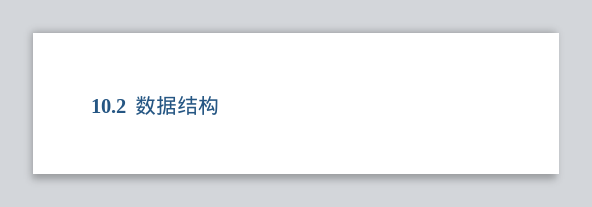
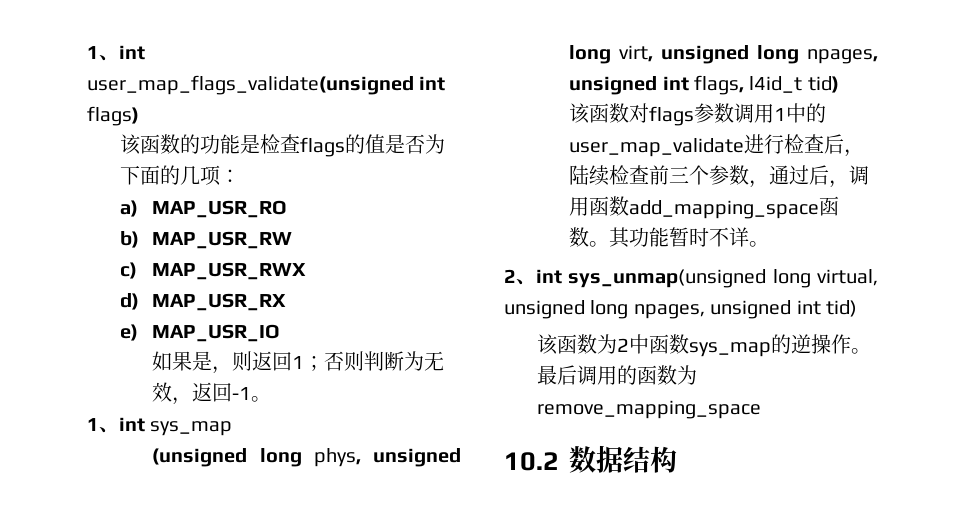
+ 1、int user_map_flags_validate(unsigned int flags)
+ 该函数的功能是检查flags的值是否为下面的几项：
+ a) MAP_USR_RO
+ b) MAP_USR_RW
+ c) MAP_USR_RWX
+ d) MAP_USR_RX
+ e) MAP_USR_IO
+ 如果是，则返回1；否则判断为无效，返回-1。
+ 1、int sys_map
+ (unsigned long phys, unsigned long virt, unsigned long npages, unsigned int flags, l4id_t tid)
+ 该函数对flags参数调用1中的user_map_validate进行检查后，陆续检查前三个参数，通过后，调用函数add_mapping_space函数。其功能暂时不详。
+ 2、int sys_unmap(unsigned long virtual, unsigned long npages, unsigned int tid)
+ 该函数为2中函数sys_map的逆操作。最后调用的函数为remove_mapping_space

